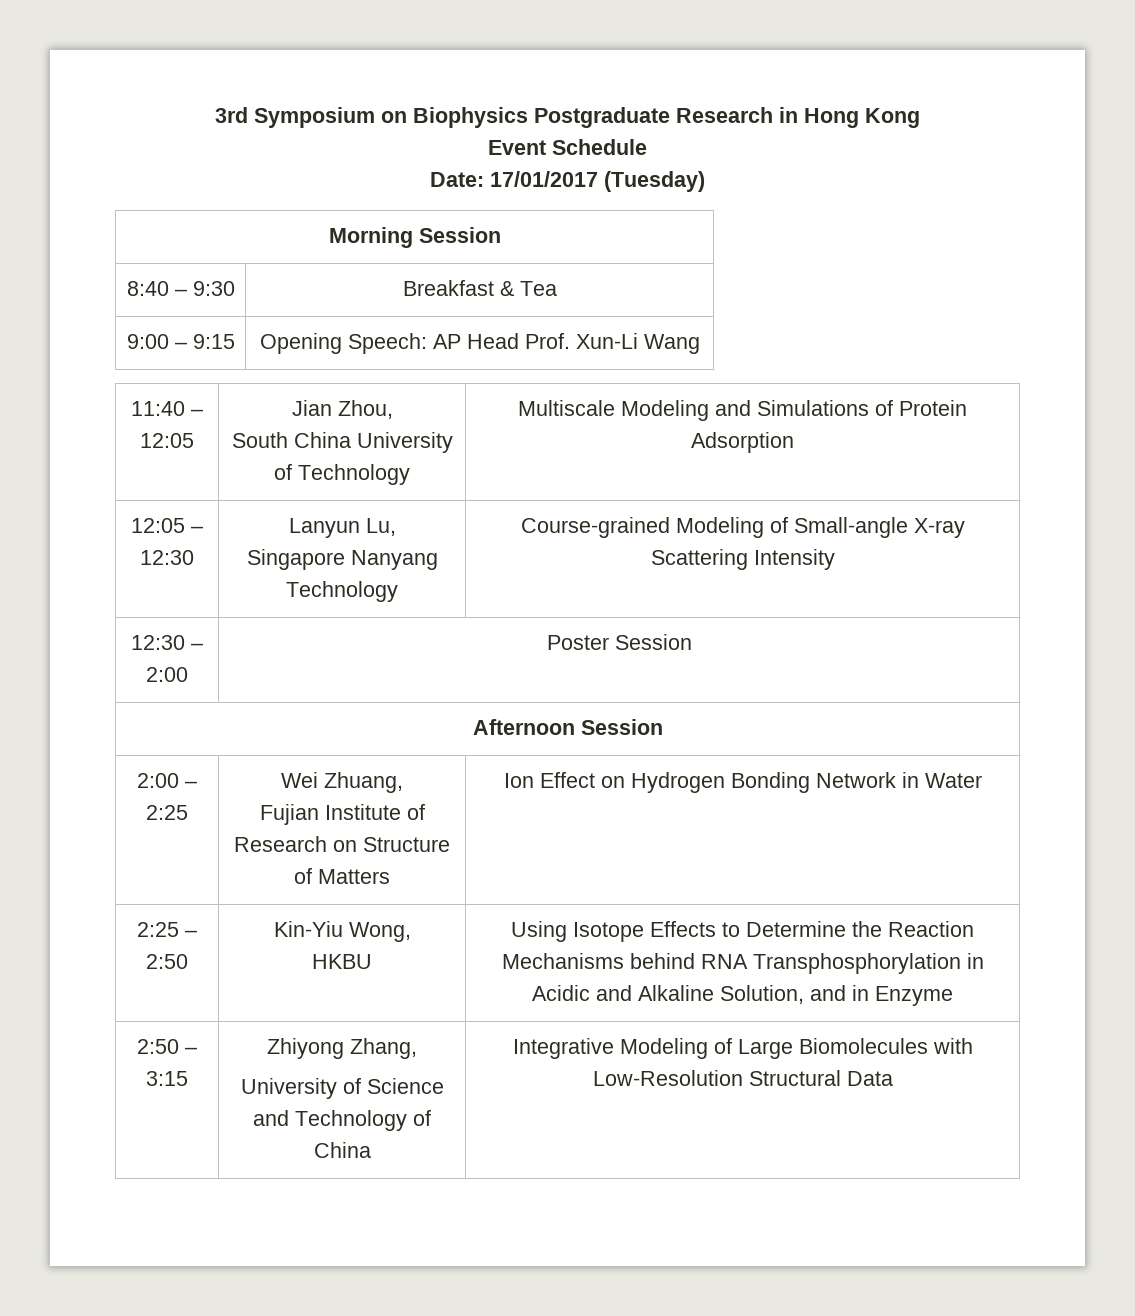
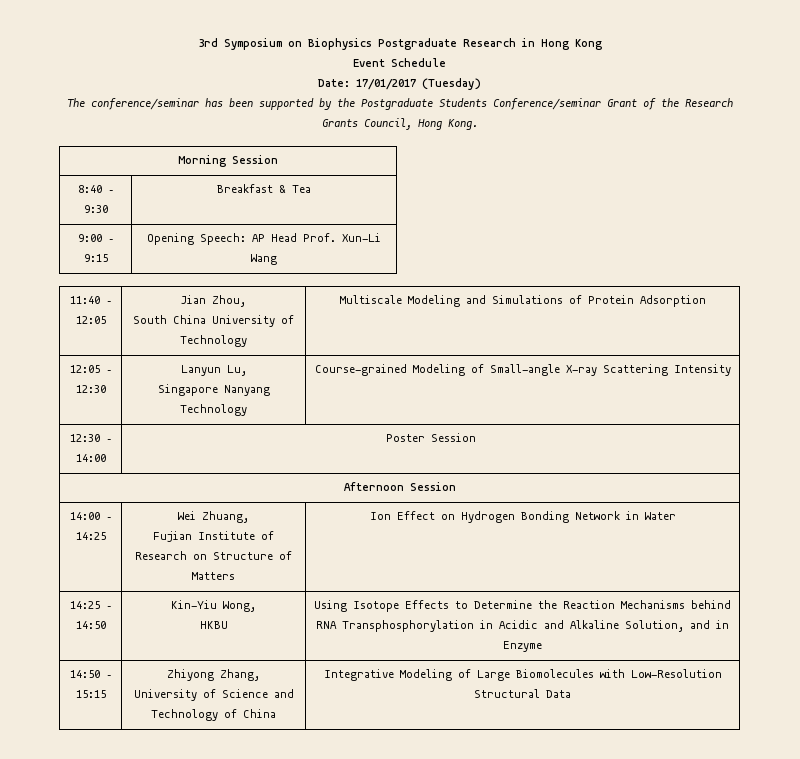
+ The conference/seminar has been supported by the Postgraduate Students Conference/seminar Grant of the Research Grants Council, Hong Kong.
- 12:30 – 2:00 | Poster Session
+ 12:30 – 14:00 | Poster Session
- 2:00 – 2:25 | Wei Zhuang,
+ 14:00 – 14:25 | Wei Zhuang,
- 2:25 – 2:50 | Kin-Yiu Wong,
+ 14:25 – 14:50 | Kin-Yiu Wong,
- 2:50 – 3:15 | Zhiyong Zhang,
+ 14:50 – 15:15 | Zhiyong Zhang,

